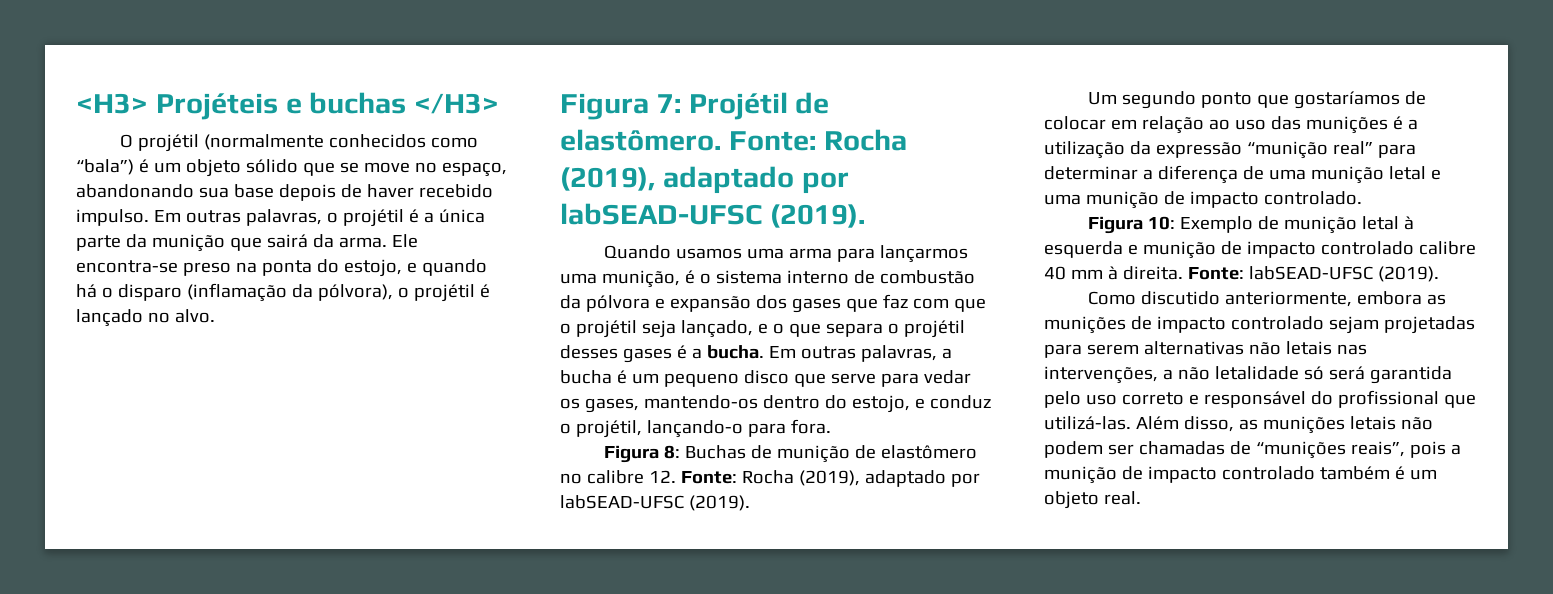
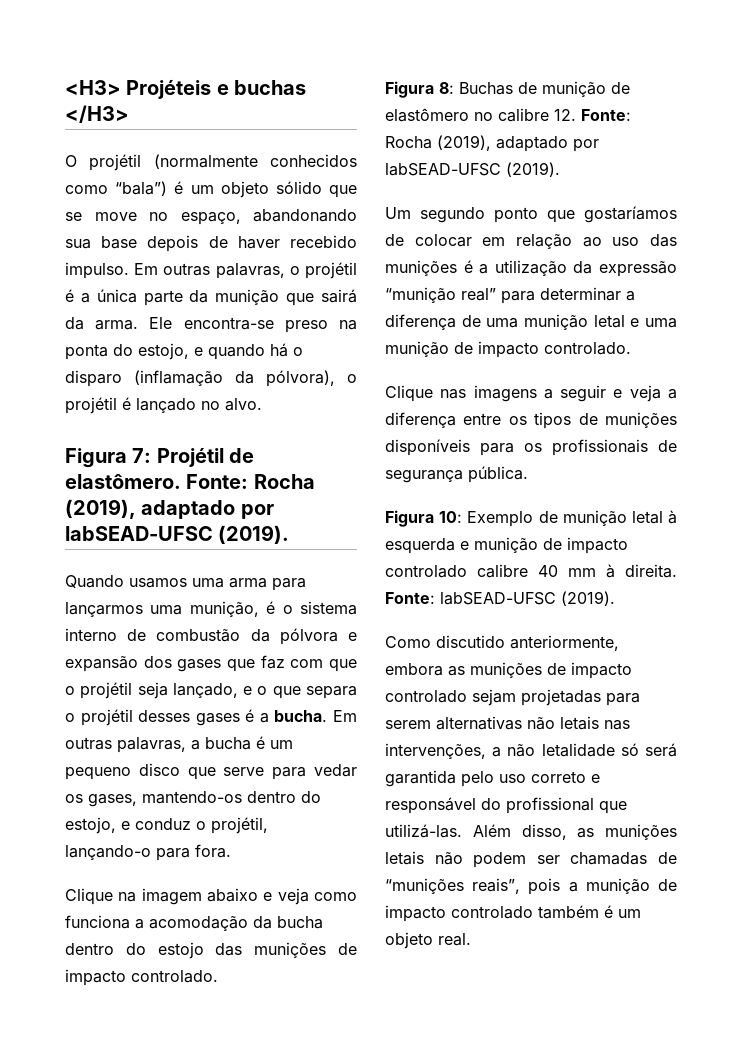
+ Clique na imagem abaixo e veja como funciona a acomodação da bucha dentro do estojo das munições de impacto controlado.
+ Clique nas imagens a seguir e veja a diferença entre os tipos de munições disponíveis para os profissionais de segurança pública.

